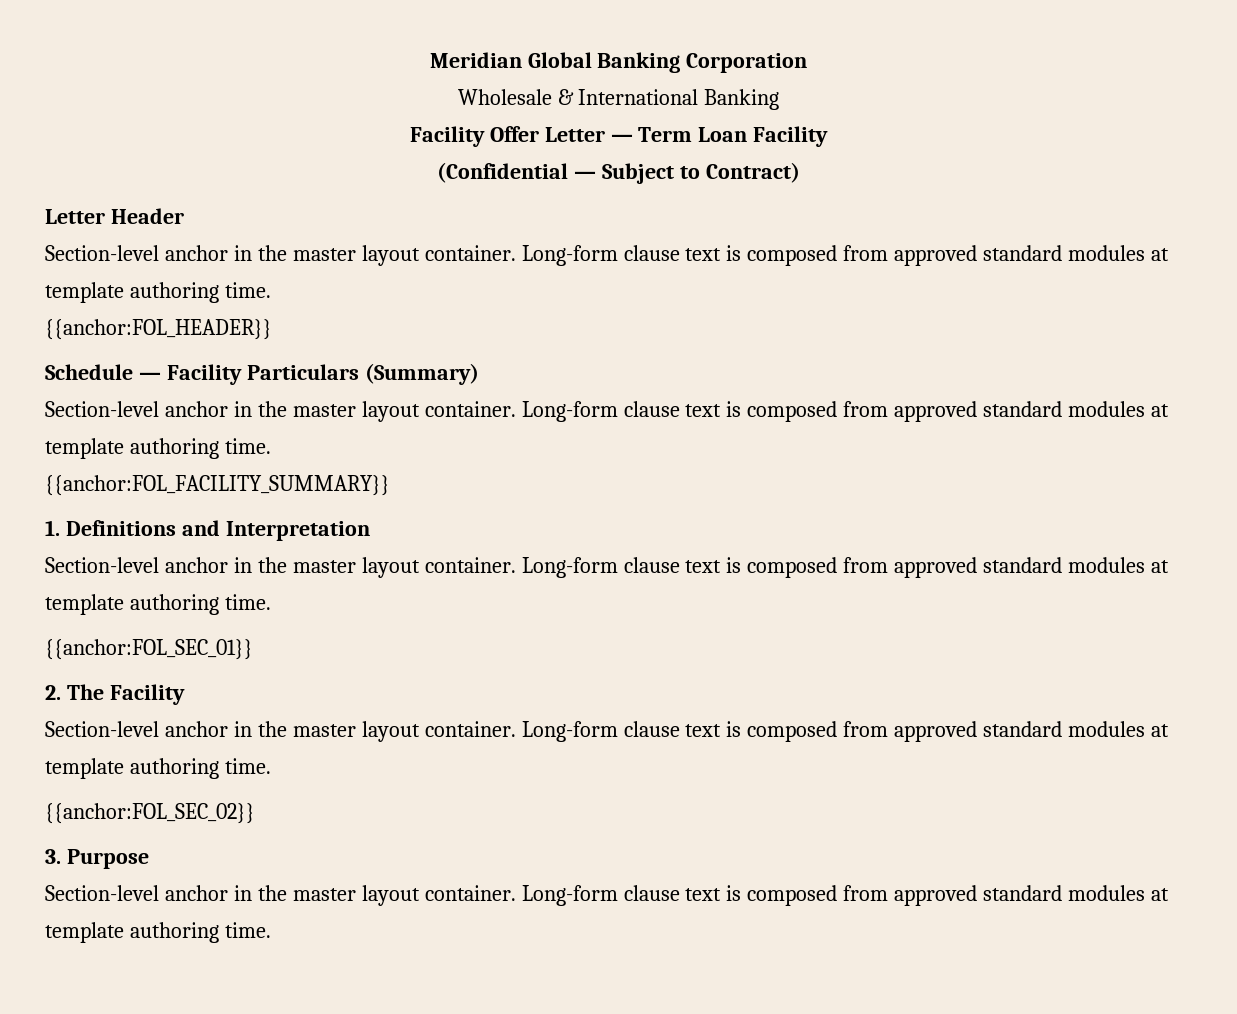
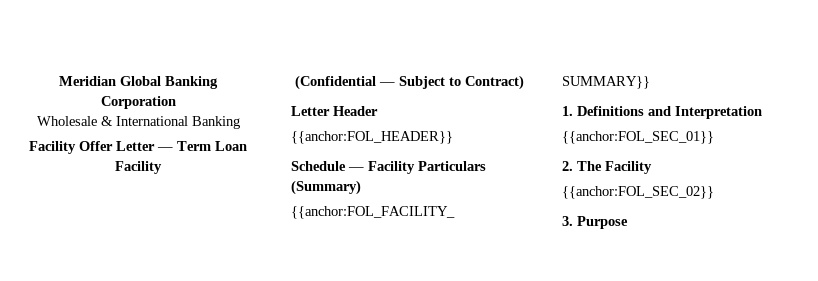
  Letter Header
- Section-level anchor in the master layout container. Long-form clause text is composed from approved standard modules at template authoring time.
  Schedule — Facility Particulars (Summary)
- Section-level anchor in the master layout container. Long-form clause text is composed from approved standard modules at template authoring time.
  1. Definitions and Interpretation
- Section-level anchor in the master layout container. Long-form clause text is composed from approved standard modules at template authoring time.
  {{anchor:FOL_SEC_01}}
  2. The Facility
- Section-level anchor in the master layout container. Long-form clause text is composed from approved standard modules at template authoring time.
  {{anchor:FOL_SEC_02}}
  3. Purpose
- Section-level anchor in the master layout container. Long-form clause text is composed from approved standard modules at template authoring time.

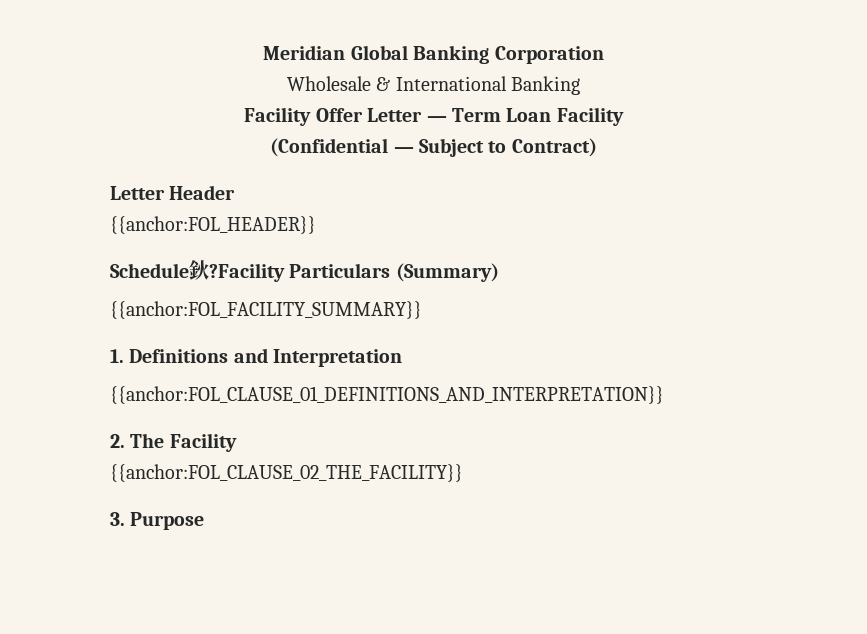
- Schedule — Facility Particulars (Summary)
+ Schedule鈥?Facility Particulars (Summary)
- {{anchor:FOL_SEC_01}}
+ {{anchor:FOL_CLAUSE_01_DEFINITIONS_AND_INTERPRETATION}}
- {{anchor:FOL_SEC_02}}
+ {{anchor:FOL_CLAUSE_02_THE_FACILITY}}

